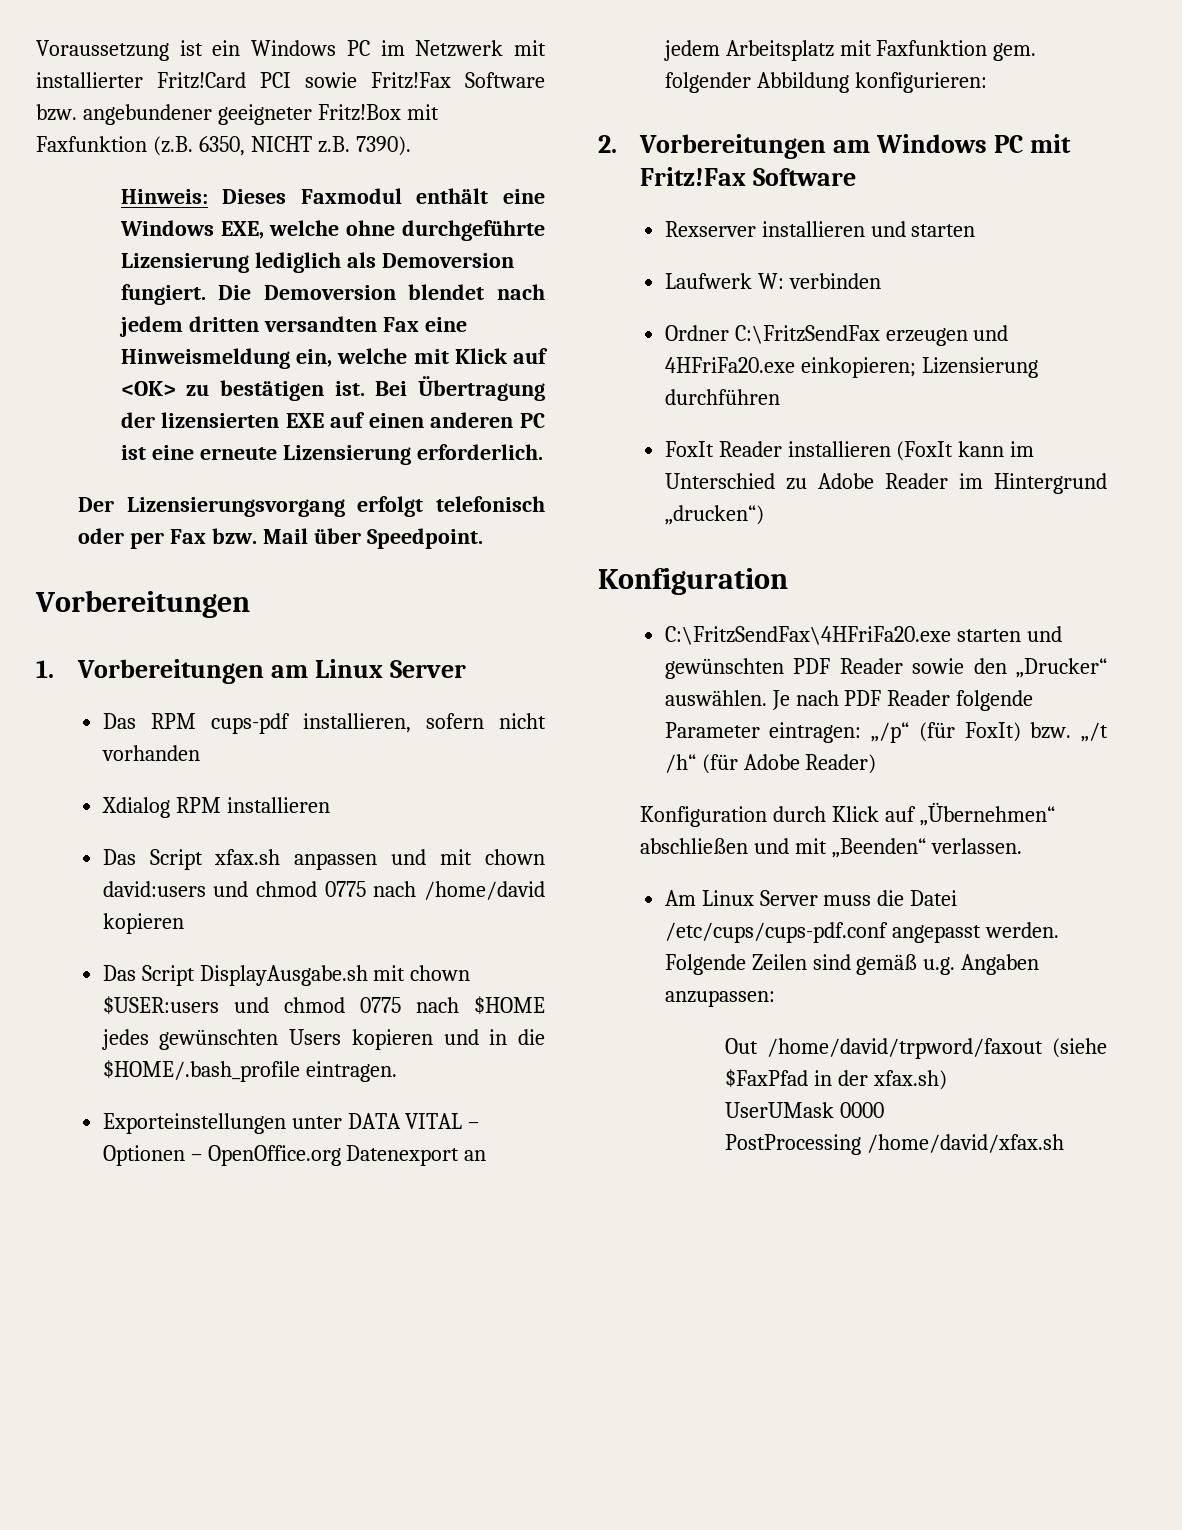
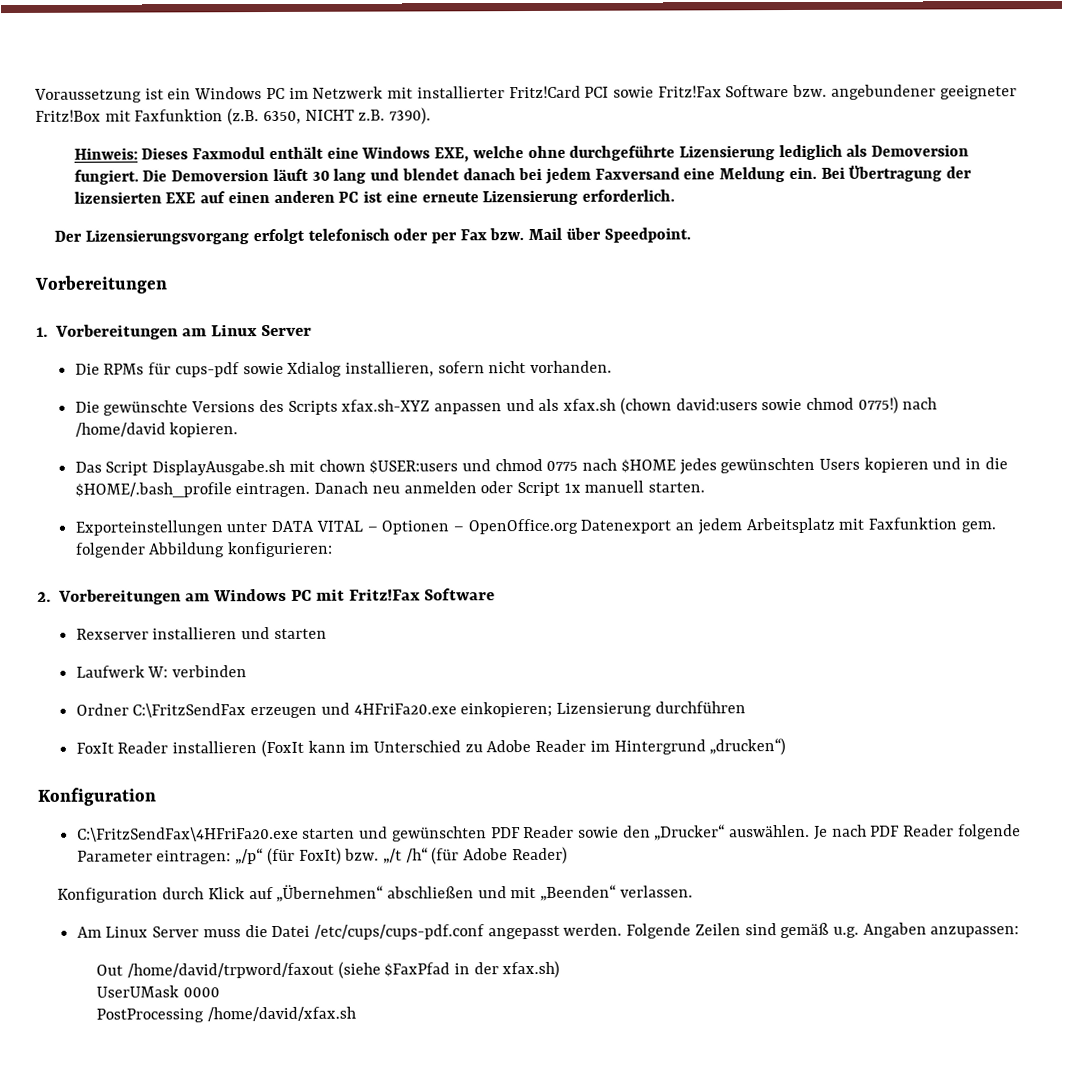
- Die Demoversion blendet nach jedem dritten versandten Fax eine Hinweismeldung ein, welche mit Klick auf <OK> zu bestätigen ist.
+ Die Demoversion läuft 30 lang und blendet danach bei jedem Faxversand eine Meldung ein.
- Das RPM cups-pdf installieren, sofern nicht vorhanden
- Xdialog RPM installieren
- Das Script xfax.sh anpassen und mit chown david:users und chmod 0775 nach /home/david kopieren
+ Die RPMs für cups-pdf sowie Xdialog installieren, sofern nicht vorhanden.
+ Die gewünschte Versions des Scripts xfax.sh-XYZ anpassen und als xfax.sh (chown david:users sowie chmod 0775!) nach /home/david kopieren.
+ Danach neu anmelden oder Script 1x manuell starten.

